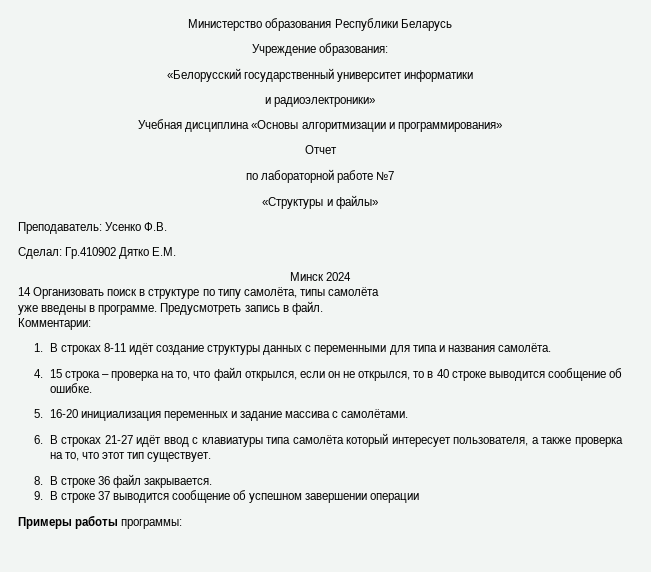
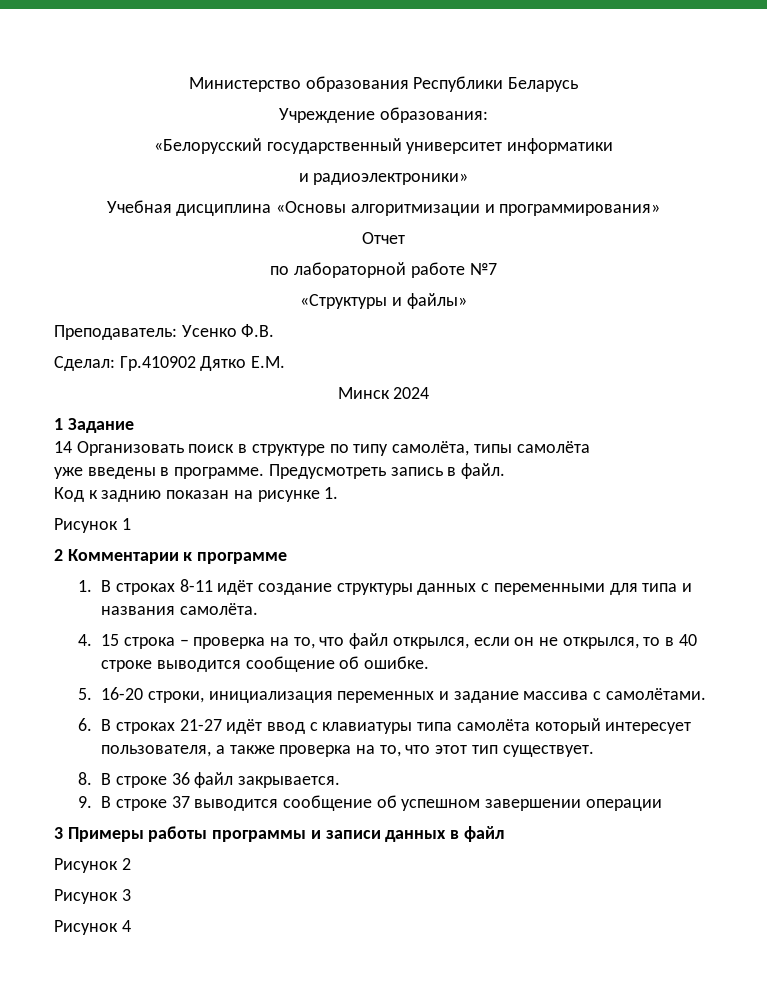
+ 1 Задание
- Комментарии:
+ Код к заднию показан на рисунке 1.
+ Рисунок 1
+ 2 Комментарии к программе
- 5. 16-20 инициализация переменных и задание массива с самолётами.
+ 5. 16-20 строки, инициализация переменных и задание массива с самолётами.
- Примеры работы программы:
+ 3 Примеры работы программы и записи данных в файл
+ Рисунок 2
+ Рисунок 3
+ Рисунок 4

